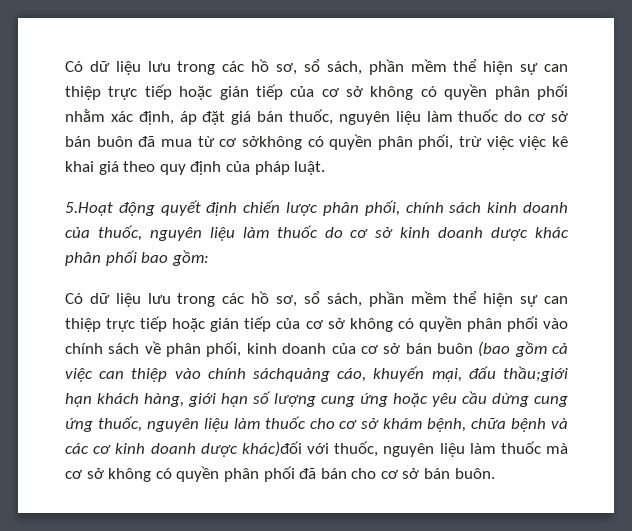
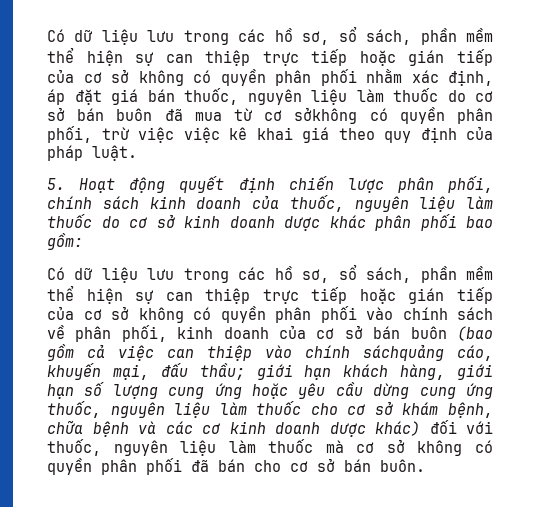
- 5.Hoạt động quyết định chiến lược phân phối, chính sách kinh doanh của thuốc, nguyên liệu làm thuốc do cơ sở kinh doanh dược khác phân phối bao gồm:
+ 5. Hoạt động quyết định chiến lược phân phối, chính sách kinh doanh của thuốc, nguyên liệu làm thuốc do cơ sở kinh doanh dược khác phân phối bao gồm:
- Có dữ liệu lưu trong các hồ sơ, sổ sách, phần mềm thể hiện sự can thiệp trực tiếp hoặc gián tiếp của cơ sở không có quyền phân phối vào chính sách về phân phối, kinh doanh của cơ sở bán buôn (bao gồm cả việc can thiệp vào chính sáchquảng cáo, khuyến mại, đấu thầu;giới hạn khách hàng, giới hạn số lượng cung ứng hoặc yêu cầu dừng cung ứng thuốc, nguyên liệu làm thuốc cho cơ sở khám bệnh, chữa bệnh và các cơ kinh doanh dược khác)đối với thuốc, nguyên liệu làm thuốc mà cơ sở không có quyền phân phối đã bán cho cơ sở bán buôn.
+ Có dữ liệu lưu trong các hồ sơ, sổ sách, phần mềm thể hiện sự can thiệp trực tiếp hoặc gián tiếp của cơ sở không có quyền phân phối vào chính sách về phân phối, kinh doanh của cơ sở bán buôn (bao gồm cả việc can thiệp vào chính sáchquảng cáo, khuyến mại, đấu thầu; giới hạn khách hàng, giới hạn số lượng cung ứng hoặc yêu cầu dừng cung ứng thuốc, nguyên liệu làm thuốc cho cơ sở khám bệnh, chữa bệnh và các cơ kinh doanh dược khác) đối với thuốc, nguyên liệu làm thuốc mà cơ sở không có quyền phân phối đã bán cho cơ sở bán buôn.

